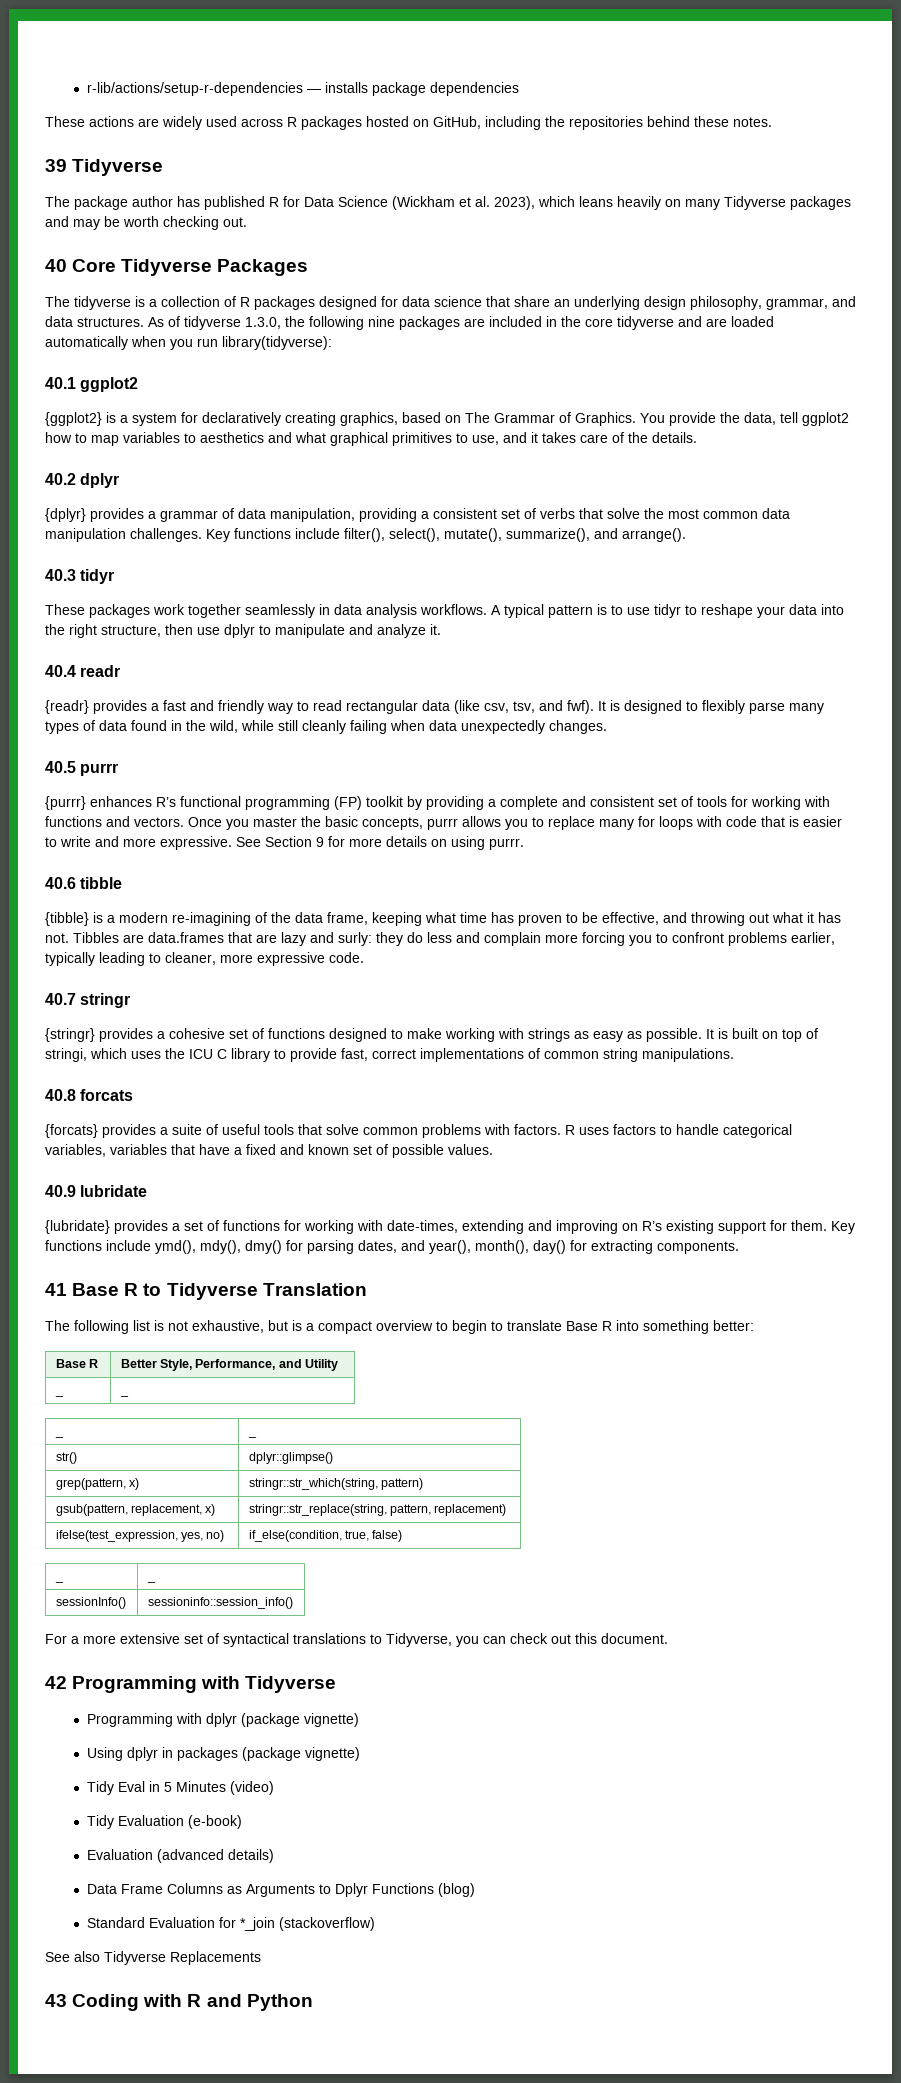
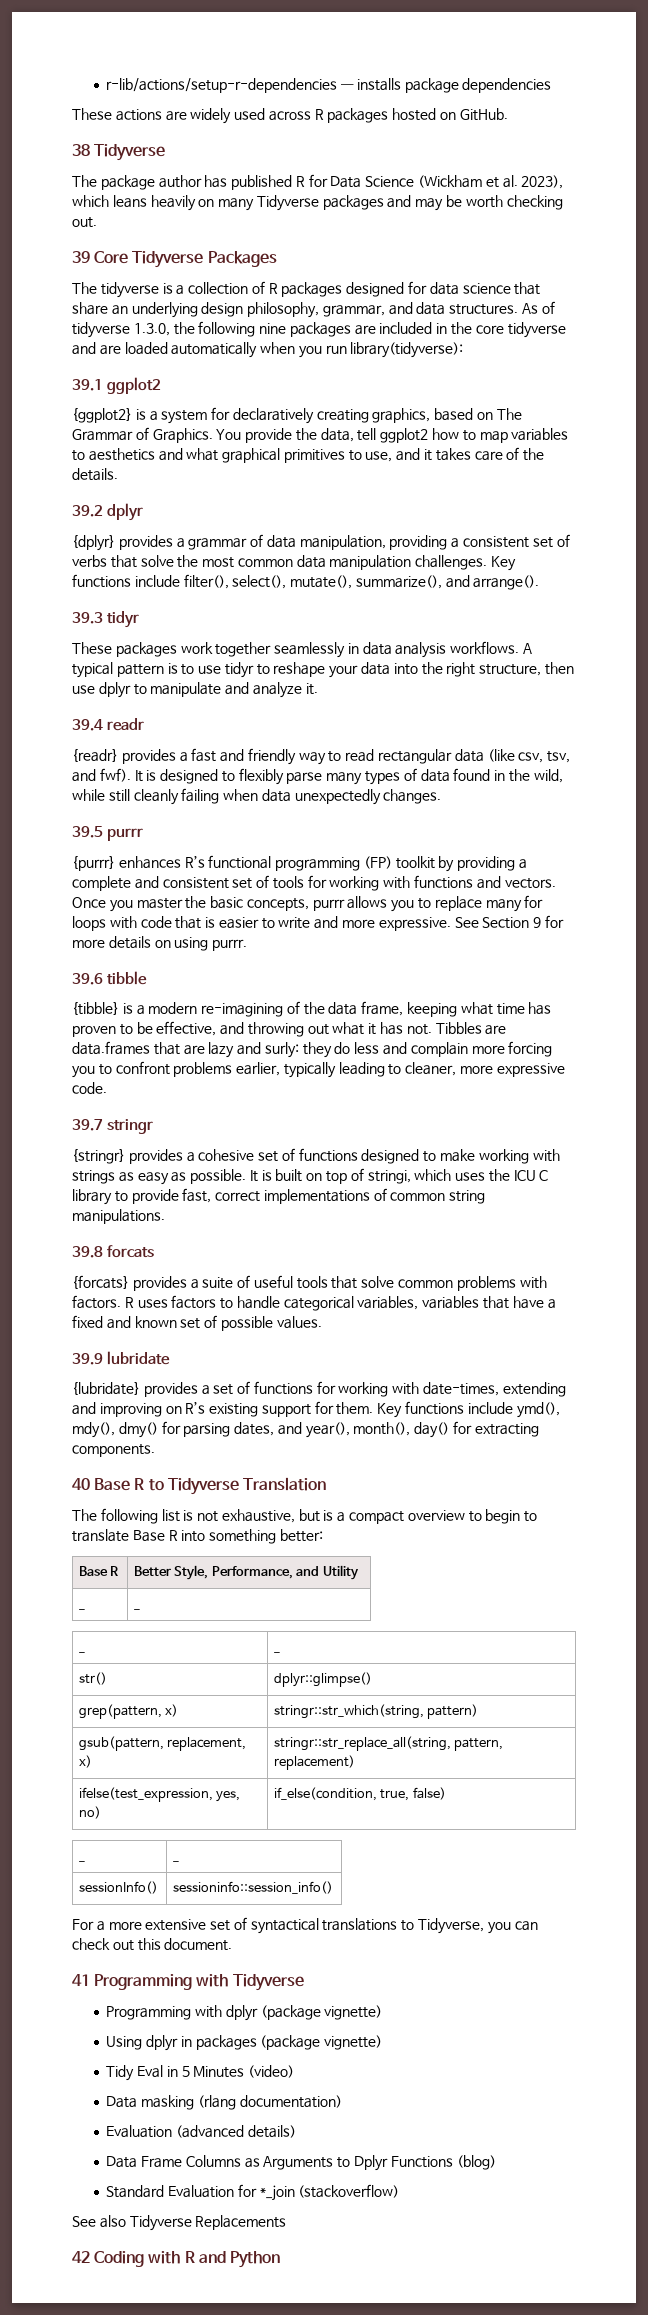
- These actions are widely used across R packages hosted on GitHub, including the repositories behind these notes.
- 39 Tidyverse
+ These actions are widely used across R packages hosted on GitHub.
+ 38 Tidyverse
- 40 Core Tidyverse Packages
+ 39 Core Tidyverse Packages
- 40.1 ggplot2
+ 39.1 ggplot2
- 40.2 dplyr
+ 39.2 dplyr
- 40.3 tidyr
+ 39.3 tidyr
- 40.4 readr
+ 39.4 readr
- 40.5 purrr
+ 39.5 purrr
- 40.6 tibble
+ 39.6 tibble
- 40.7 stringr
+ 39.7 stringr
- 40.8 forcats
+ 39.8 forcats
- 40.9 lubridate
+ 39.9 lubridate
- 41 Base R to Tidyverse Translation
+ 40 Base R to Tidyverse Translation
- gsub(pattern, replacement, x) | stringr::str_replace(string, pattern, replacement)
+ gsub(pattern, replacement, x) | stringr::str_replace_all(string, pattern, replacement)
- 42 Programming with Tidyverse
+ 41 Programming with Tidyverse
- Tidy Evaluation (e-book)
+ Data masking (rlang documentation)
- 43 Coding with R and Python
+ 42 Coding with R and Python

